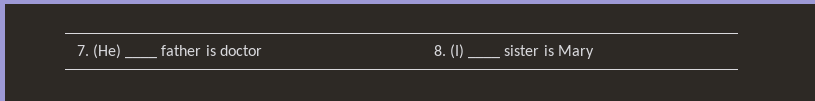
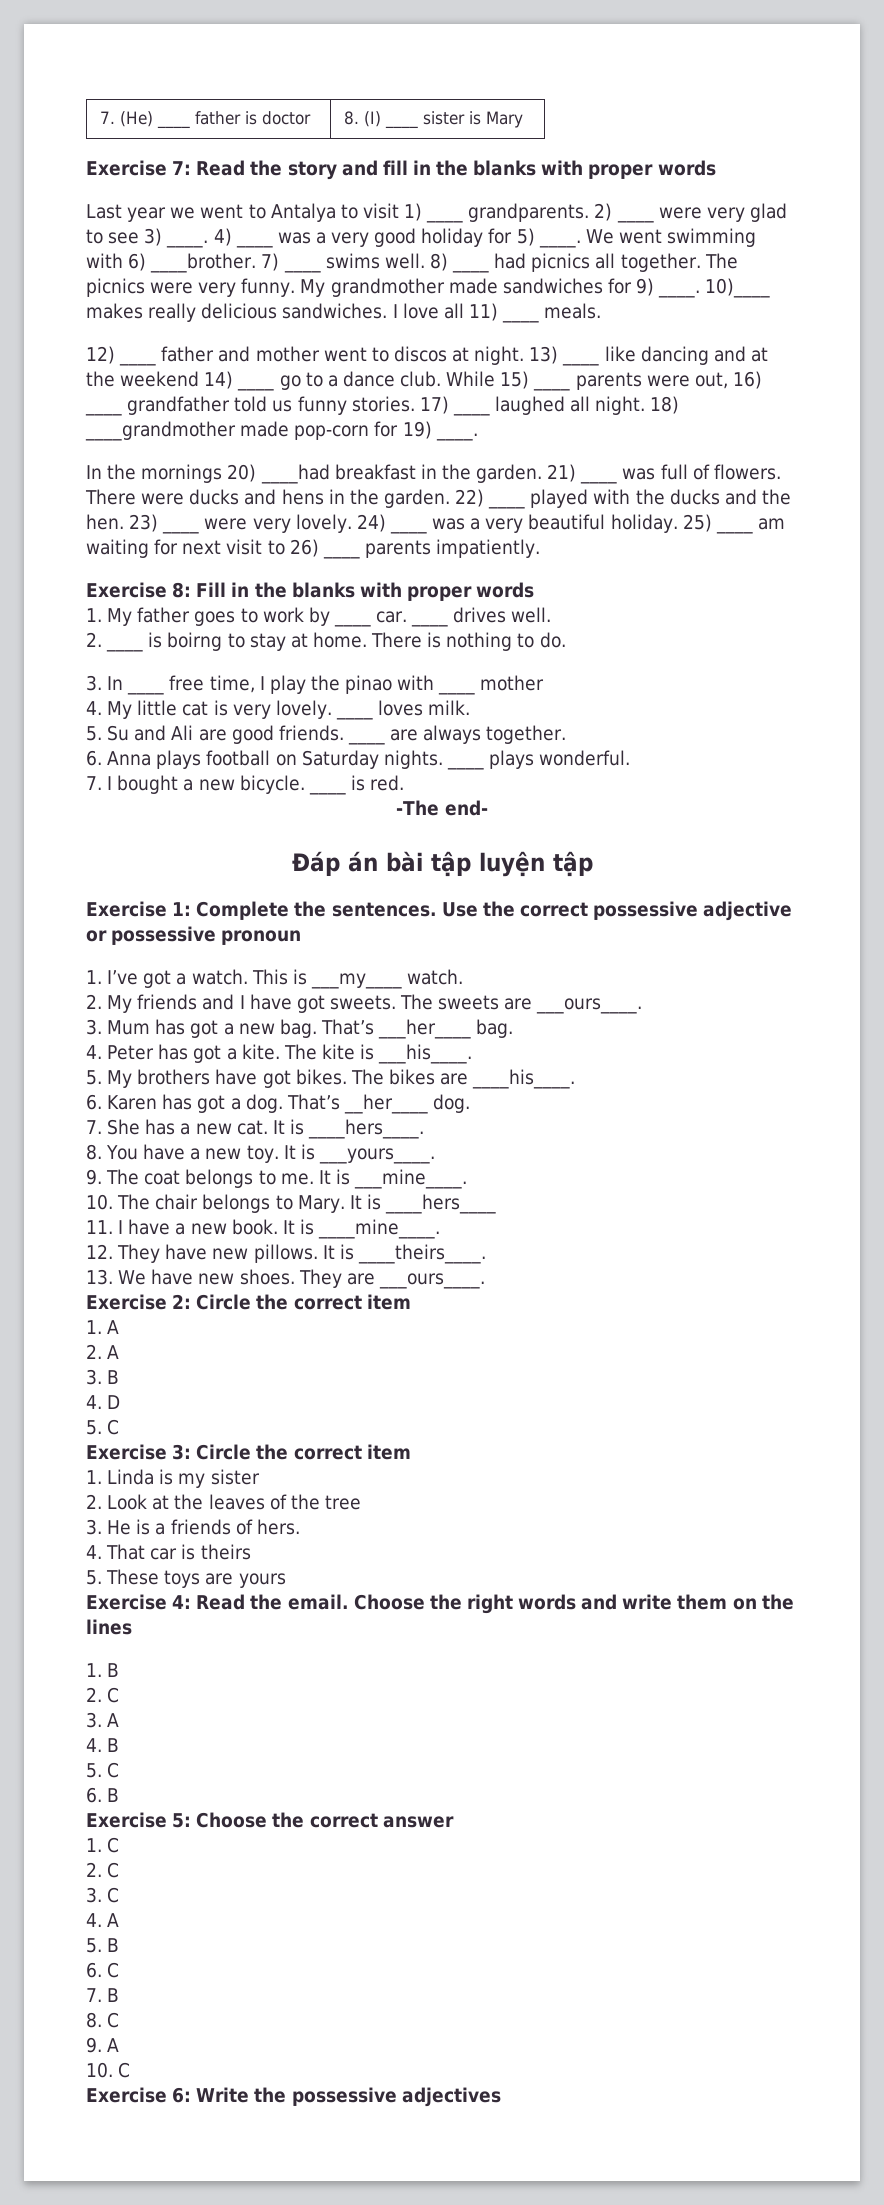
+ Exercise 7: Read the story and fill in the blanks with proper words
+ Last year we went to Antalya to visit 1) ____ grandparents. 2) ____ were very glad to see 3) ____. 4) ____ was a very good holiday for 5) ____. We went swimming with 6) ____brother. 7) ____ swims well. 8) ____ had picnics all together. The picnics were very funny. My grandmother made sandwiches for 9) ____. 10)____ makes really delicious sandwiches. I love all 11) ____ meals.
+ 12) ____ father and mother went to discos at night. 13) ____ like dancing and at the weekend 14) ____ go to a dance club. While 15) ____ parents were out, 16) ____ grandfather told us funny stories. 17) ____ laughed all night. 18) ____grandmother made pop-corn for 19) ____.
+ In the mornings 20) ____had breakfast in the garden. 21) ____ was full of flowers. There were ducks and hens in the garden. 22) ____ played with the ducks and the hen. 23) ____ were very lovely. 24) ____ was a very beautiful holiday. 25) ____ am waiting for next visit to 26) ____ parents impatiently.
+ Exercise 8: Fill in the blanks with proper words
+ 1. My father goes to work by ____ car. ____ drives well.
+ 2. ____ is boirng to stay at home. There is nothing to do.
+ 3. In ____ free time, I play the pinao with ____ mother
+ 4. My little cat is very lovely. ____ loves milk.
+ 5. Su and Ali are good friends. ____ are always together.
+ 6. Anna plays football on Saturday nights. ____ plays wonderful.
+ 7. I bought a new bicycle. ____ is red.
+ -The end-
+ Đáp án bài tập luyện tập
+ Exercise 1: Complete the sentences. Use the correct possessive adjective or possessive pronoun
+ 1. I’ve got a watch. This is ___my____ watch.
+ 2. My friends and I have got sweets. The sweets are ___ours____.
+ 3. Mum has got a new bag. That’s ___her____ bag.
+ 4. Peter has got a kite. The kite is ___his____.
+ 5. My brothers have got bikes. The bikes are ____his____.
+ 6. Karen has got a dog. That’s __her____ dog.
+ 7. She has a new cat. It is ____hers____.
+ 8. You have a new toy. It is ___yours____.
+ 9. The coat belongs to me. It is ___mine____.
+ 10. The chair belongs to Mary. It is ____hers____
+ 11. I have a new book. It is ____mine____.
+ 12. They have new pillows. It is ____theirs____.
+ 13. We have new shoes. They are ___ours____.
+ Exercise 2: Circle the correct item
+ 1. A
+ 2. A
+ 3. B
+ 4. D
+ 5. C
+ Exercise 3: Circle the correct item
+ 1. Linda is my sister
+ 2. Look at the leaves of the tree
+ 3. He is a friends of hers.
+ 4. That car is theirs
+ 5. These toys are yours
+ Exercise 4: Read the email. Choose the right words and write them on the lines
+ 1. B
+ 2. C
+ 3. A
+ 4. B
+ 5. C
+ 6. B
+ Exercise 5: Choose the correct answer
+ 1. C
+ 2. C
+ 3. C
+ 4. A
+ 5. B
+ 6. C
+ 7. B
+ 8. C
+ 9. A
+ 10. C
+ Exercise 6: Write the possessive adjectives

